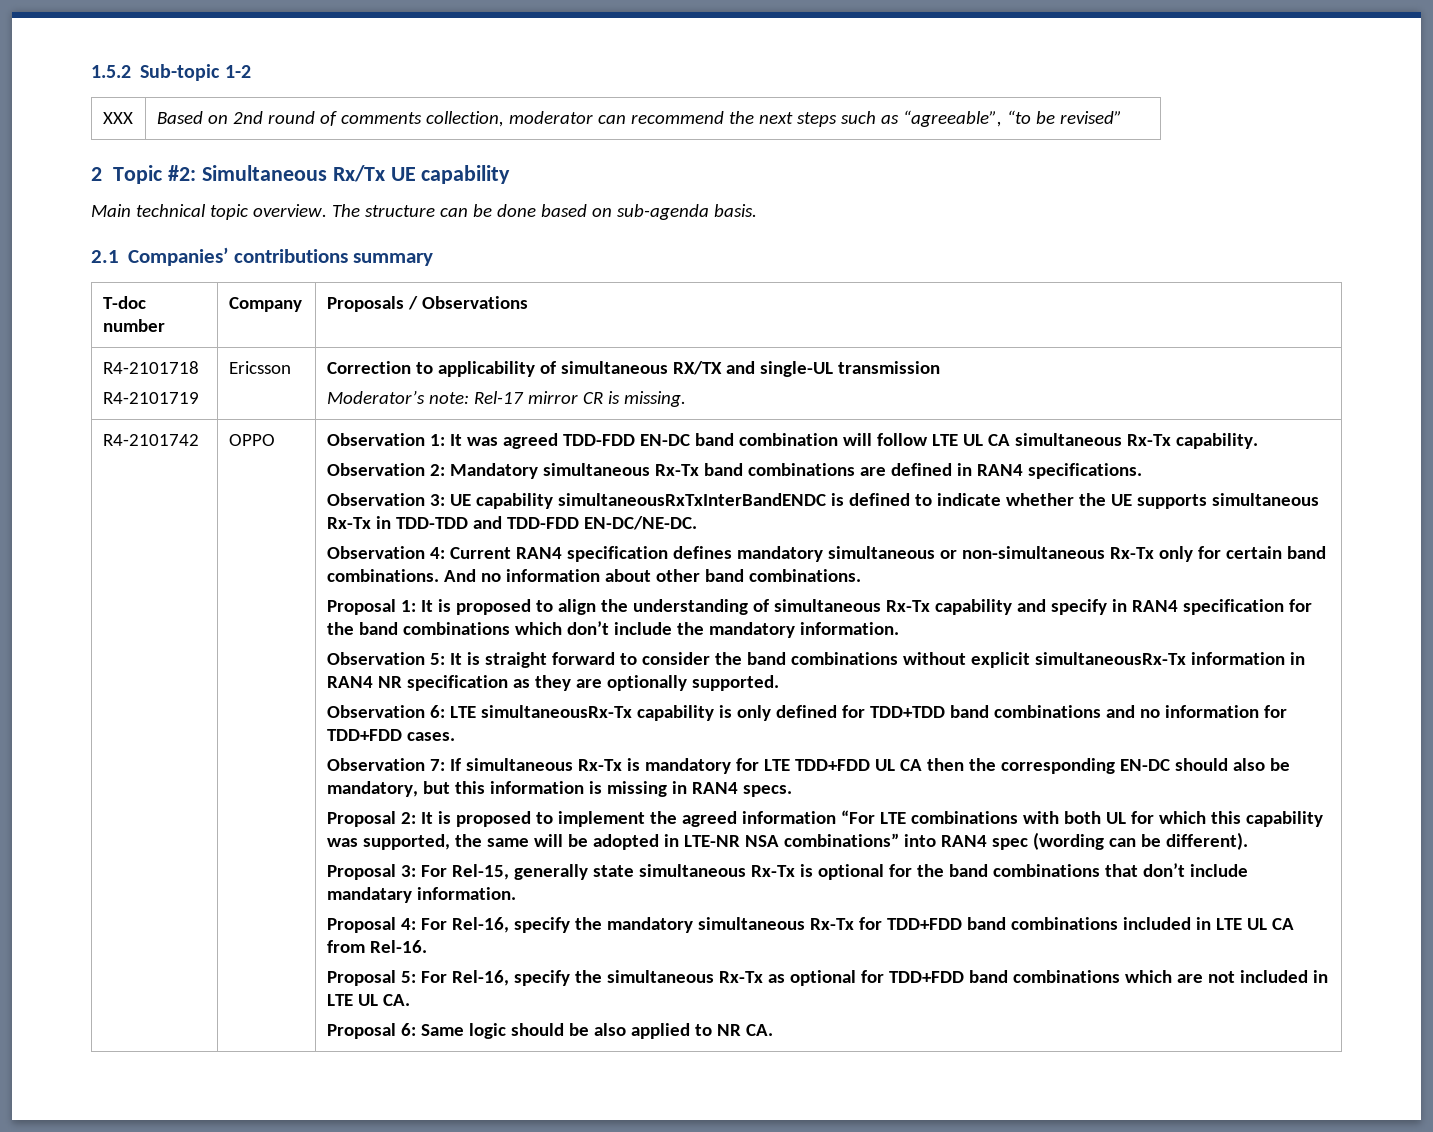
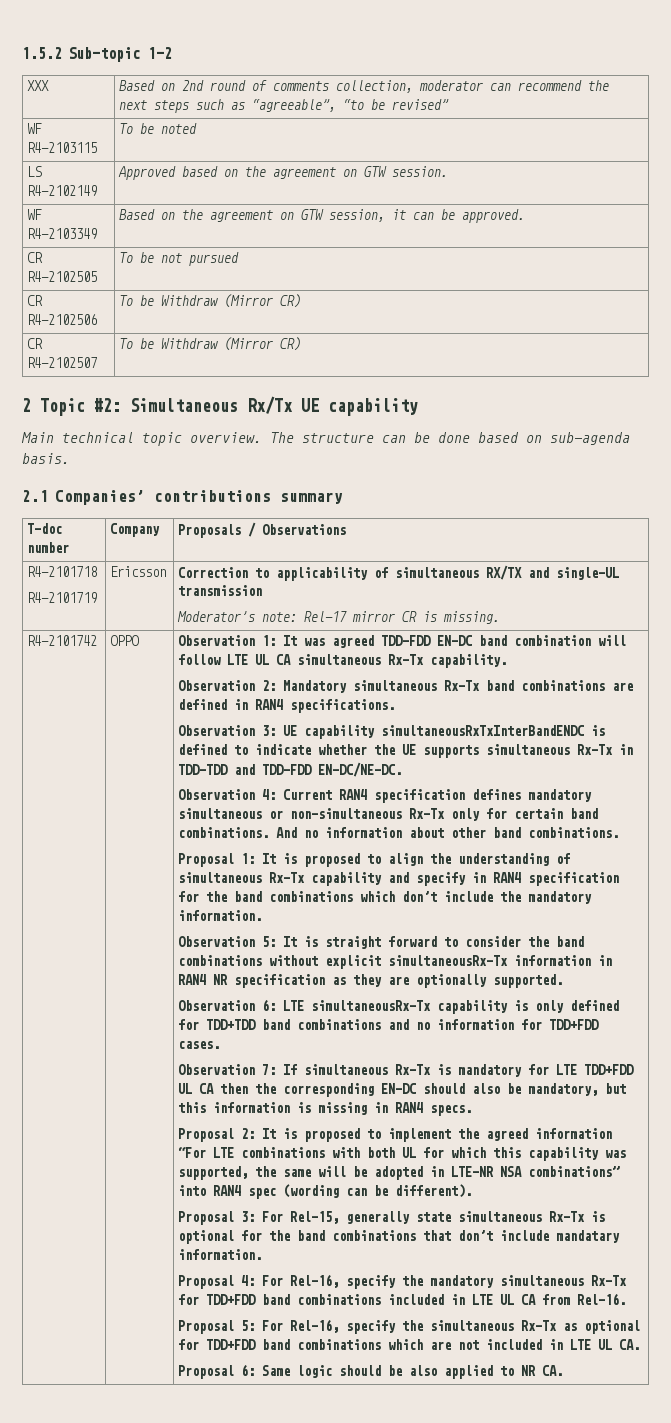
+ WF R4-2103115 | To be noted
+ LS R4-2102149 | Approved based on the agreement on GTW session.
+ WF R4-2103349 | Based on the agreement on GTW session, it can be approved.
+ CR R4-2102505 | To be not pursued
+ CR R4-2102506 | To be Withdraw (Mirror CR)
+ CR R4-2102507 | To be Withdraw (Mirror CR)

